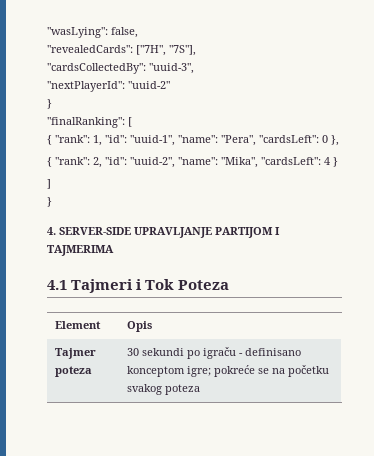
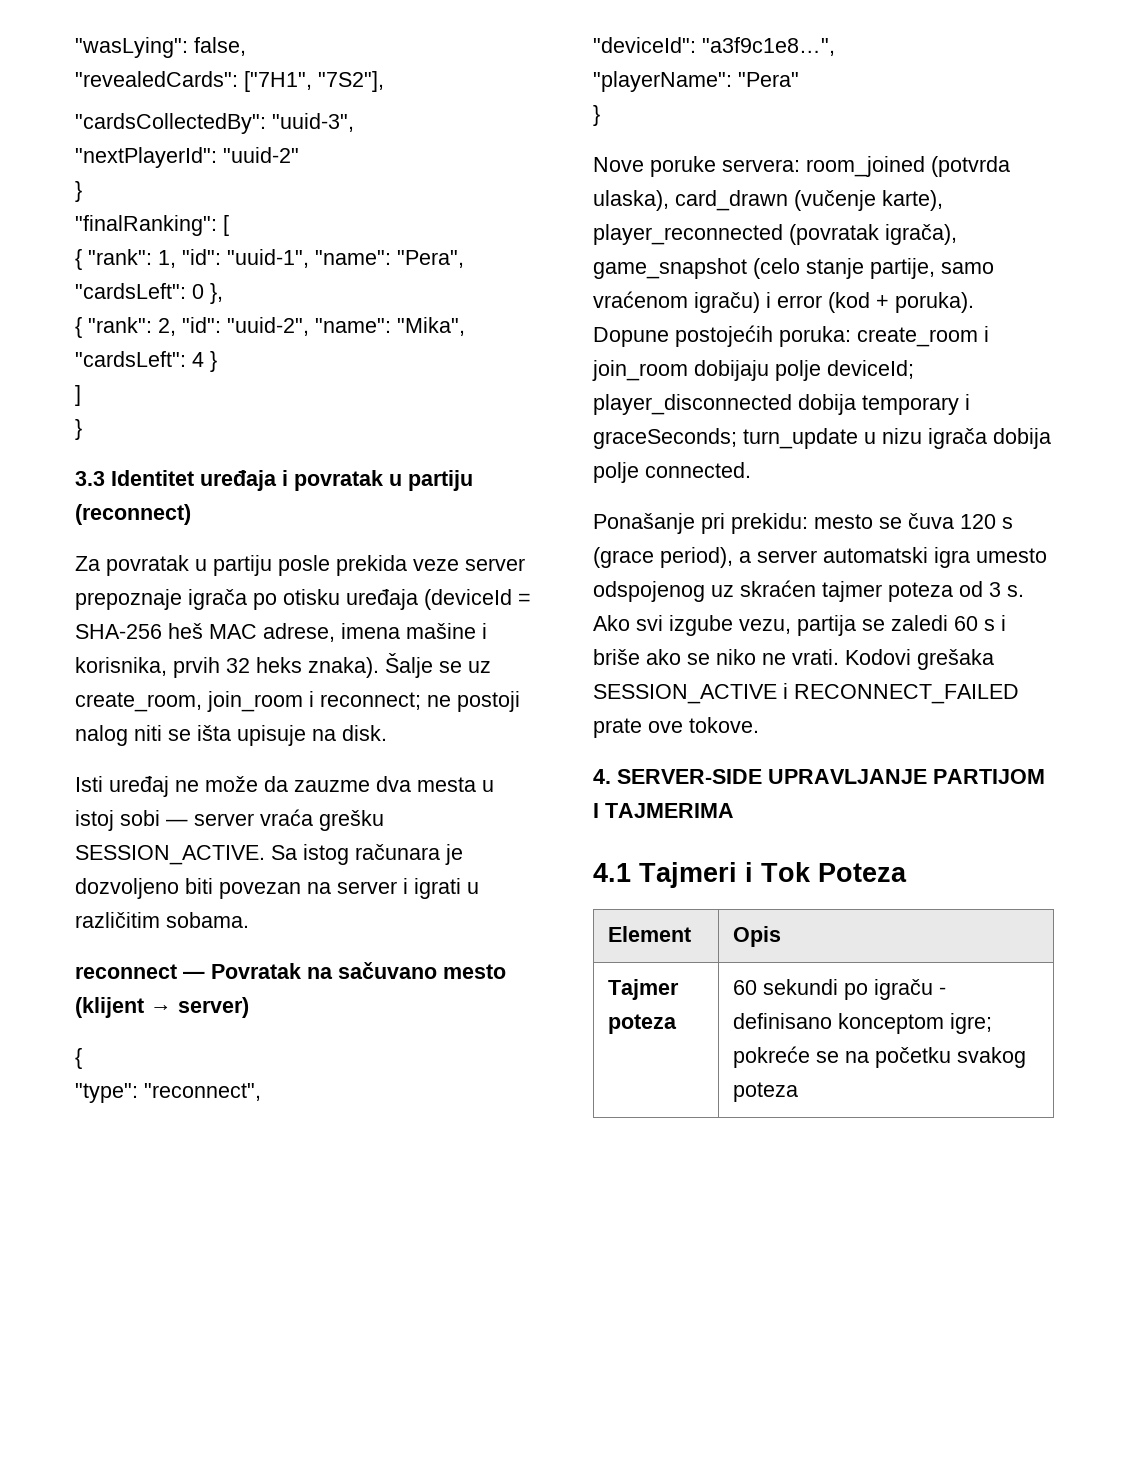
- "revealedCards": ["7H", "7S"],
+ "revealedCards": ["7H1", "7S2"],
+ 3.3 Identitet uređaja i povratak u partiju (reconnect)
+ Za povratak u partiju posle prekida veze server prepoznaje igrača po otisku uređaja (deviceId = SHA-256 heš MAC adrese, imena mašine i korisnika, prvih 32 heks znaka). Šalje se uz create_room, join_room i reconnect; ne postoji nalog niti se išta upisuje na disk.
+ Isti uređaj ne može da zauzme dva mesta u istoj sobi — server vraća grešku SESSION_ACTIVE. Sa istog računara je dozvoljeno biti povezan na server i igrati u različitim sobama.
+ reconnect — Povratak na sačuvano mesto (klijent → server)
+ {
+ "type": "reconnect",
+ "deviceId": "a3f9c1e8…",
+ "playerName": "Pera"
+ }
+ Nove poruke servera: room_joined (potvrda ulaska), card_drawn (vučenje karte), player_reconnected (povratak igrača), game_snapshot (celo stanje partije, samo vraćenom igraču) i error (kod + poruka). Dopune postojećih poruka: create_room i join_room dobijaju polje deviceId; player_disconnected dobija temporary i graceSeconds; turn_update u nizu igrača dobija polje connected.
+ Ponašanje pri prekidu: mesto se čuva 120 s (grace period), a server automatski igra umesto odspojenog uz skraćen tajmer poteza od 3 s. Ako svi izgube vezu, partija se zaledi 60 s i briše ako se niko ne vrati. Kodovi grešaka SESSION_ACTIVE i RECONNECT_FAILED prate ove tokove.
- Tajmer poteza | 30 sekundi po igraču - definisano konceptom igre; pokreće se na početku svakog poteza
+ Tajmer poteza | 60 sekundi po igraču - definisano konceptom igre; pokreće se na početku svakog poteza

